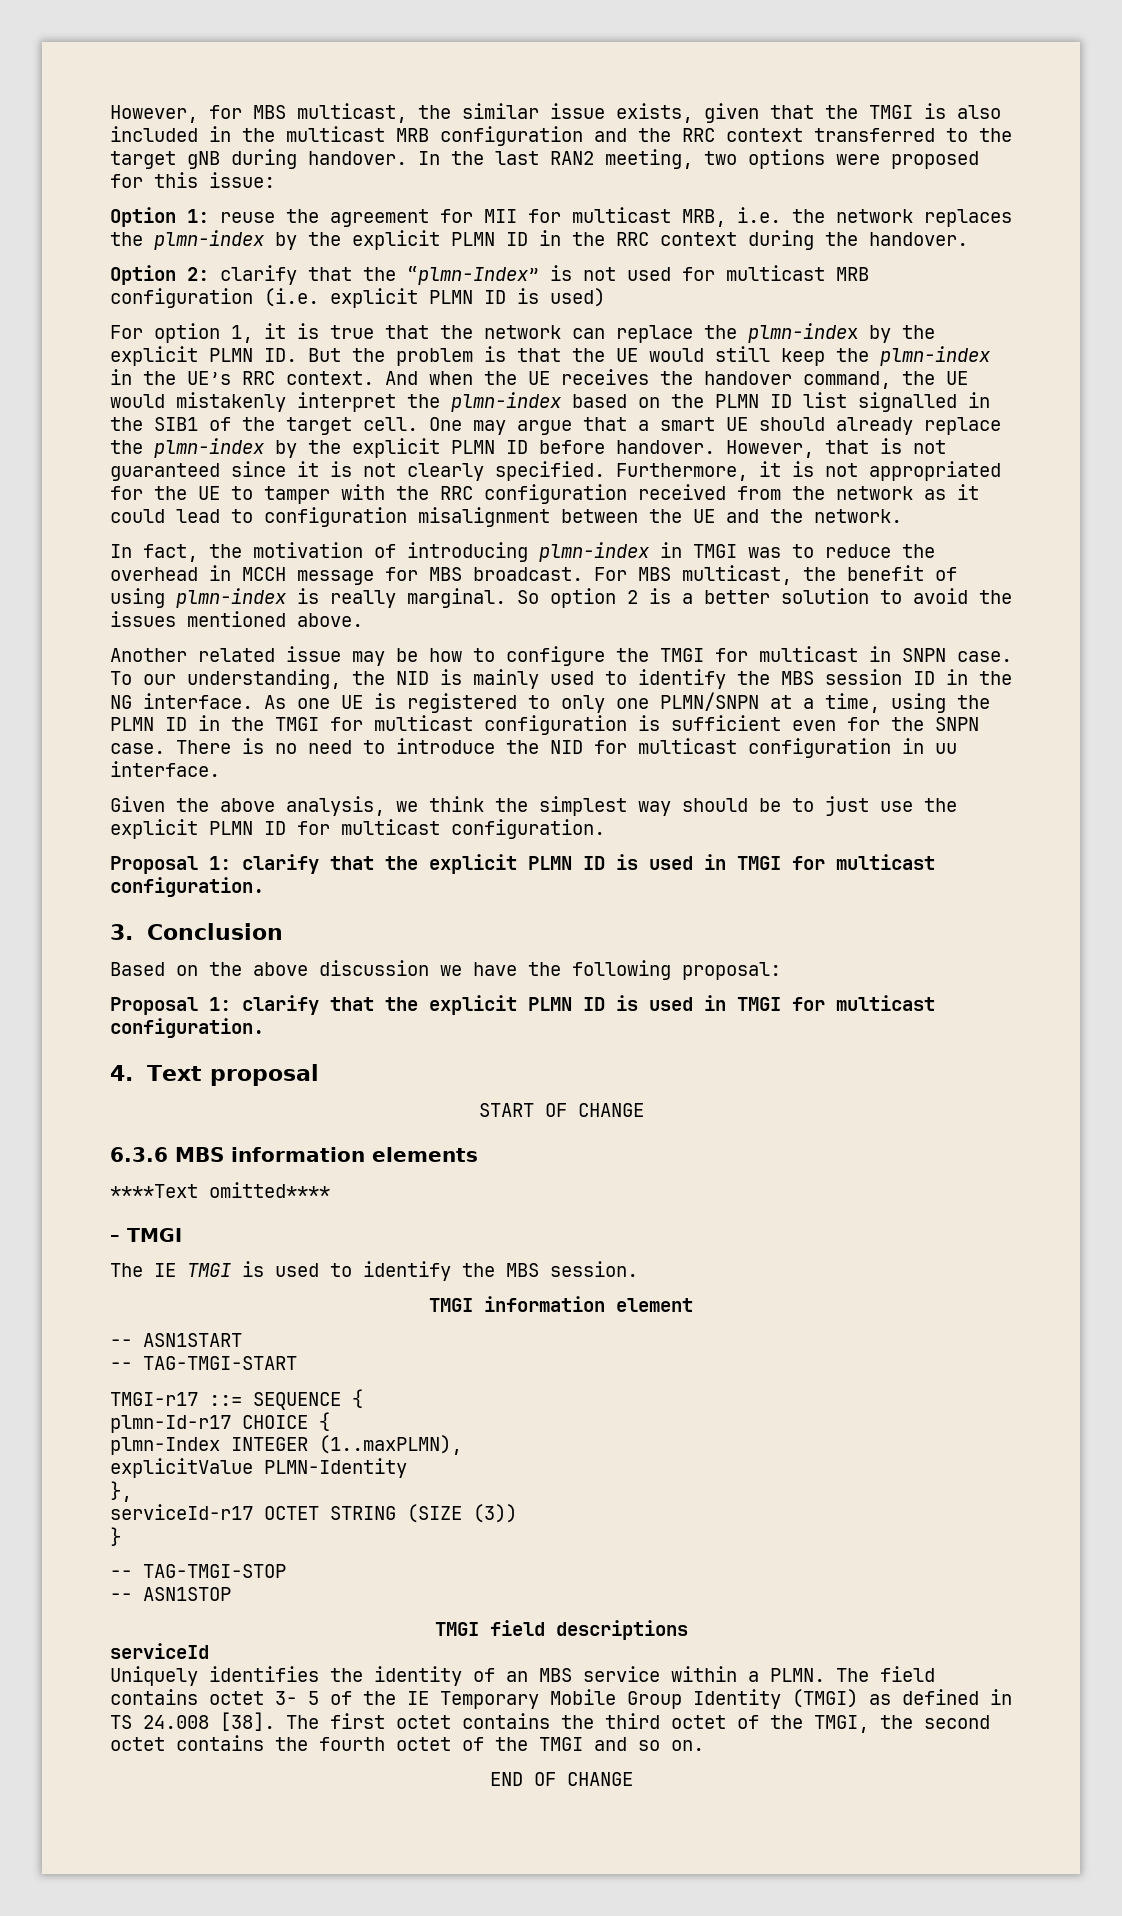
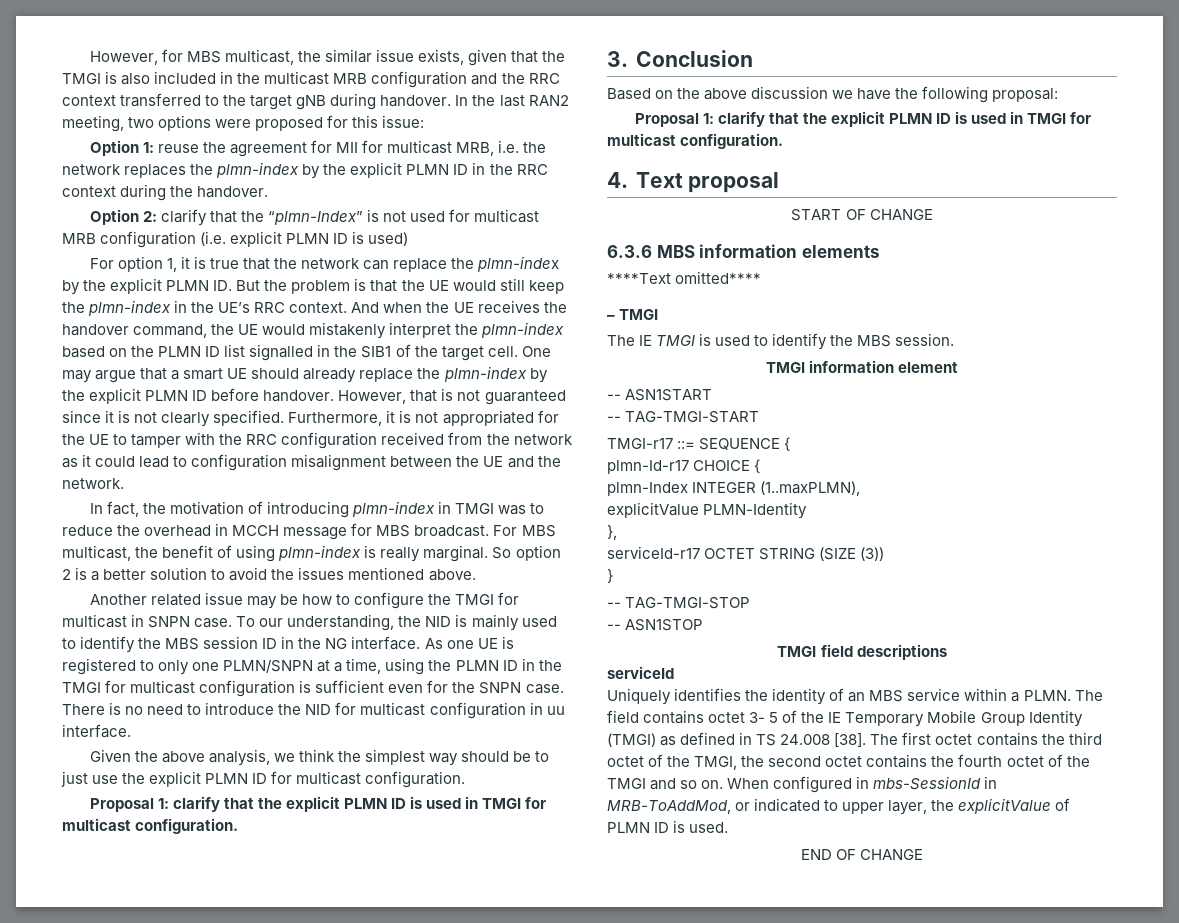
+ When configured in mbs-SessionId in MRB-ToAddMod, or indicated to upper layer, the explicitValue of PLMN ID is used.

